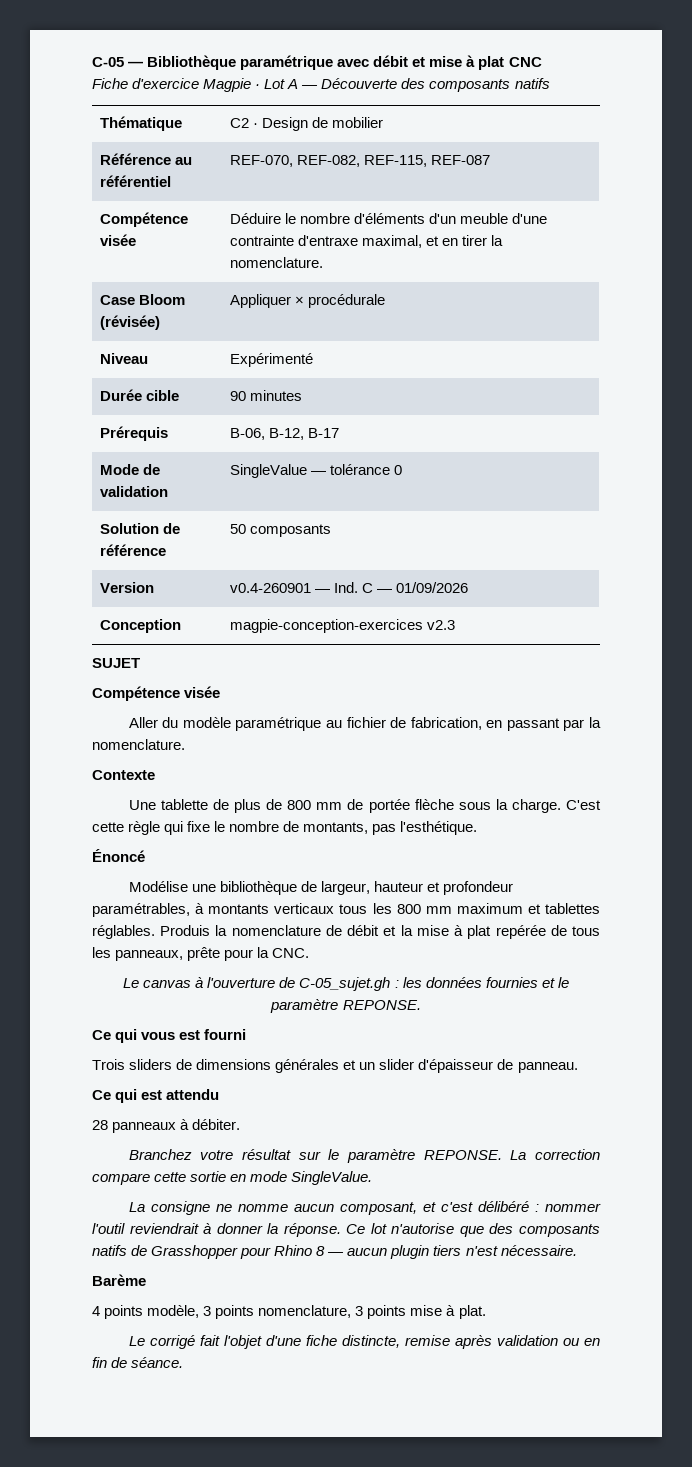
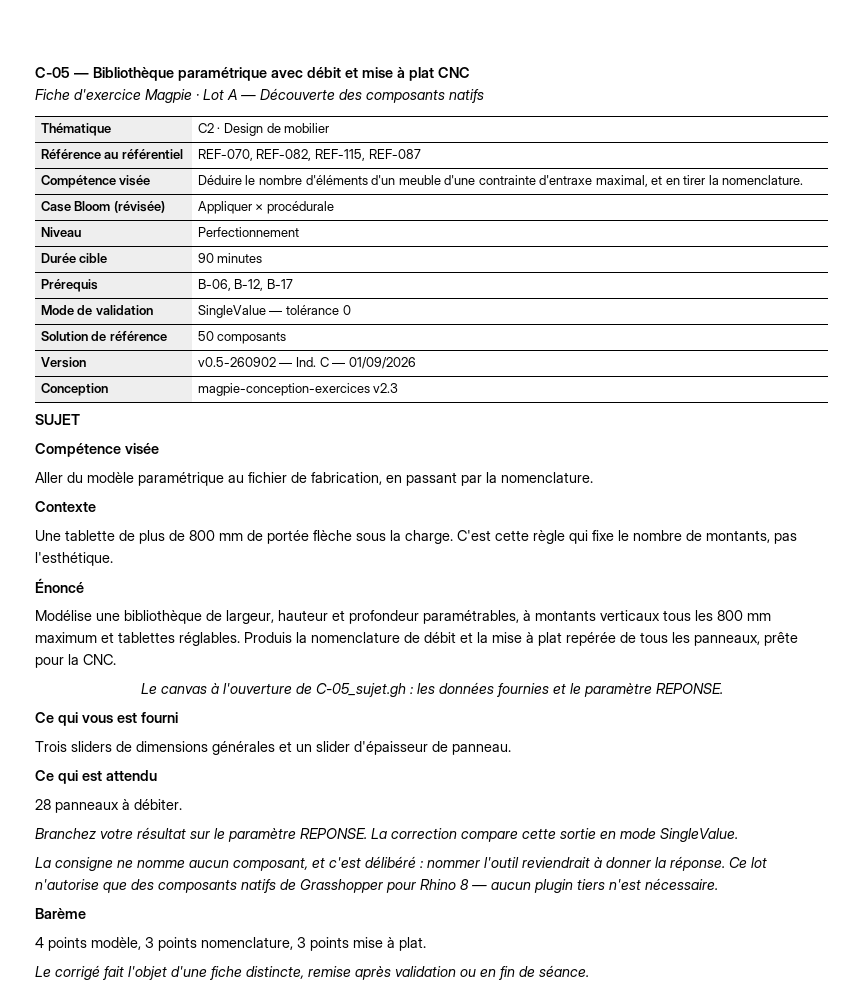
- Niveau | Expérimenté
+ Niveau | Perfectionnement
- Version | v0.4-260901 — Ind. C — 01/09/2026
+ Version | v0.5-260902 — Ind. C — 01/09/2026

